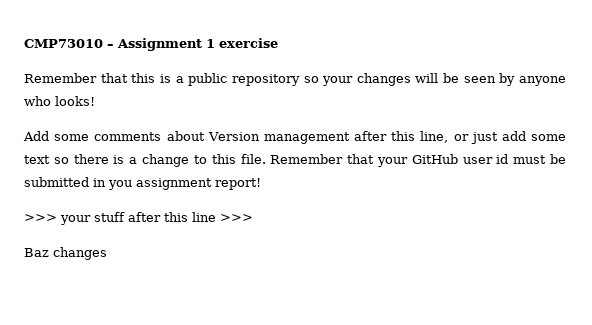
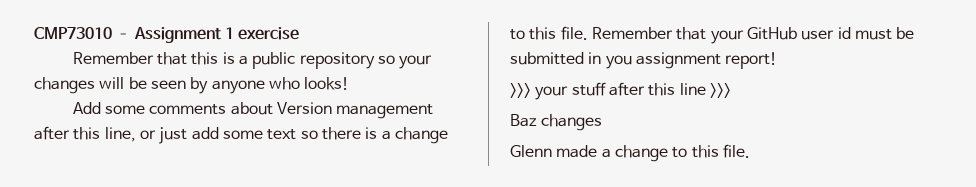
+ Glenn made a change to this file.

